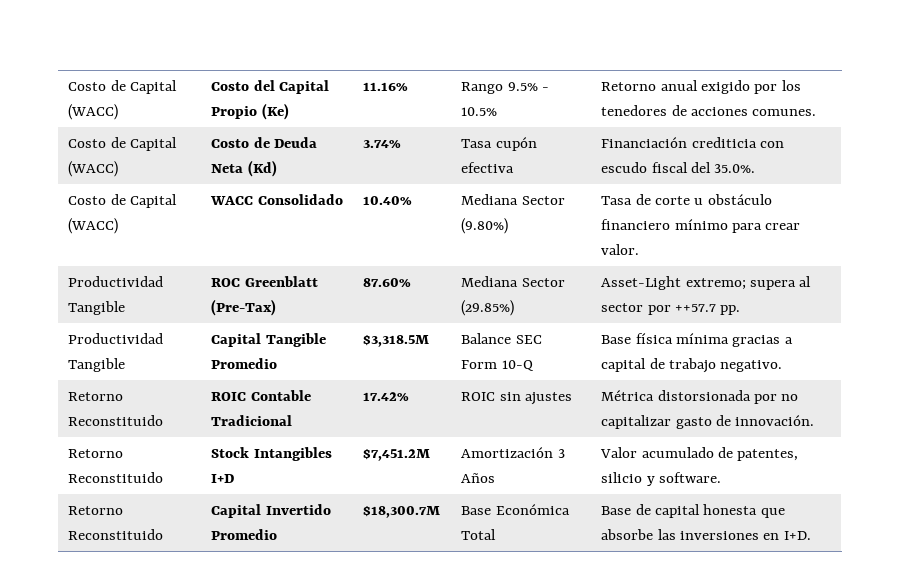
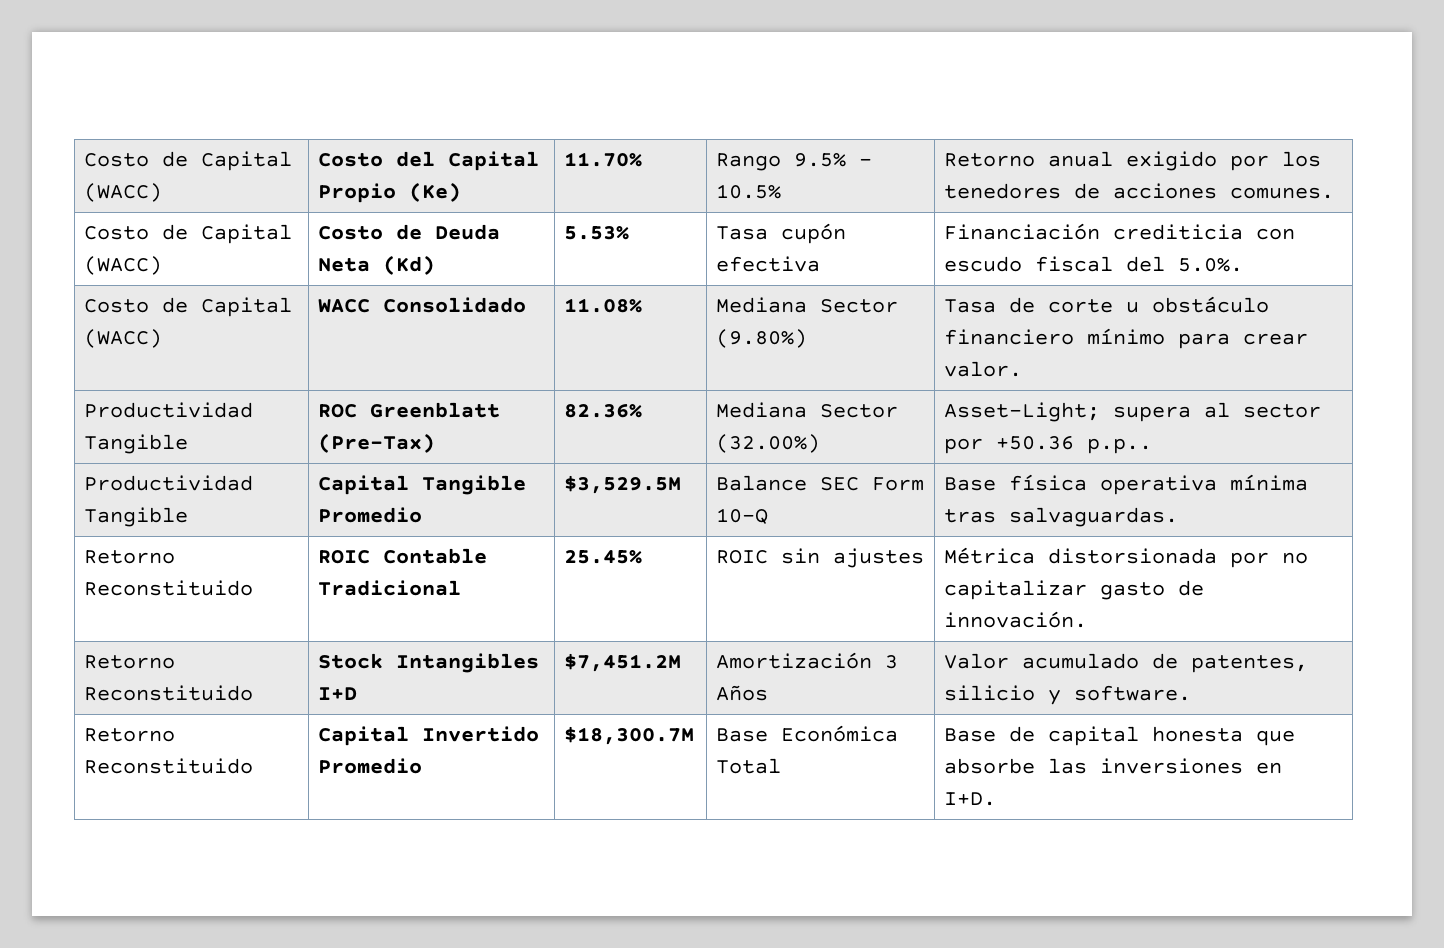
- Costo de Capital (WACC) | Costo del Capital Propio (Ke) | 11.16% | Rango 9.5% - 10.5% | Retorno anual exigido por los tenedores de acciones comunes.
+ Costo de Capital (WACC) | Costo del Capital Propio (Ke) | 11.70% | Rango 9.5% - 10.5% | Retorno anual exigido por los tenedores de acciones comunes.
- Costo de Capital (WACC) | Costo de Deuda Neta (Kd) | 3.74% | Tasa cupón efectiva | Financiación crediticia con escudo fiscal del 35.0%.
+ Costo de Capital (WACC) | Costo de Deuda Neta (Kd) | 5.53% | Tasa cupón efectiva | Financiación crediticia con escudo fiscal del 5.0%.
- Costo de Capital (WACC) | WACC Consolidado | 10.40% | Mediana Sector (9.80%) | Tasa de corte u obstáculo financiero mínimo para crear valor.
+ Costo de Capital (WACC) | WACC Consolidado | 11.08% | Mediana Sector (9.80%) | Tasa de corte u obstáculo financiero mínimo para crear valor.
- Productividad Tangible | ROC Greenblatt (Pre-Tax) | 87.60% | Mediana Sector (29.85%) | Asset-Light extremo; supera al sector por ++57.7 pp.
+ Productividad Tangible | ROC Greenblatt (Pre-Tax) | 82.36% | Mediana Sector (32.00%) | Asset-Light; supera al sector por +50.36 p.p..
- Productividad Tangible | Capital Tangible Promedio | $3,318.5M | Balance SEC Form 10-Q | Base física mínima gracias a capital de trabajo negativo.
+ Productividad Tangible | Capital Tangible Promedio | $3,529.5M | Balance SEC Form 10-Q | Base física operativa mínima tras salvaguardas.
- Retorno Reconstituido | ROIC Contable Tradicional | 17.42% | ROIC sin ajustes | Métrica distorsionada por no capitalizar gasto de innovación.
+ Retorno Reconstituido | ROIC Contable Tradicional | 25.45% | ROIC sin ajustes | Métrica distorsionada por no capitalizar gasto de innovación.

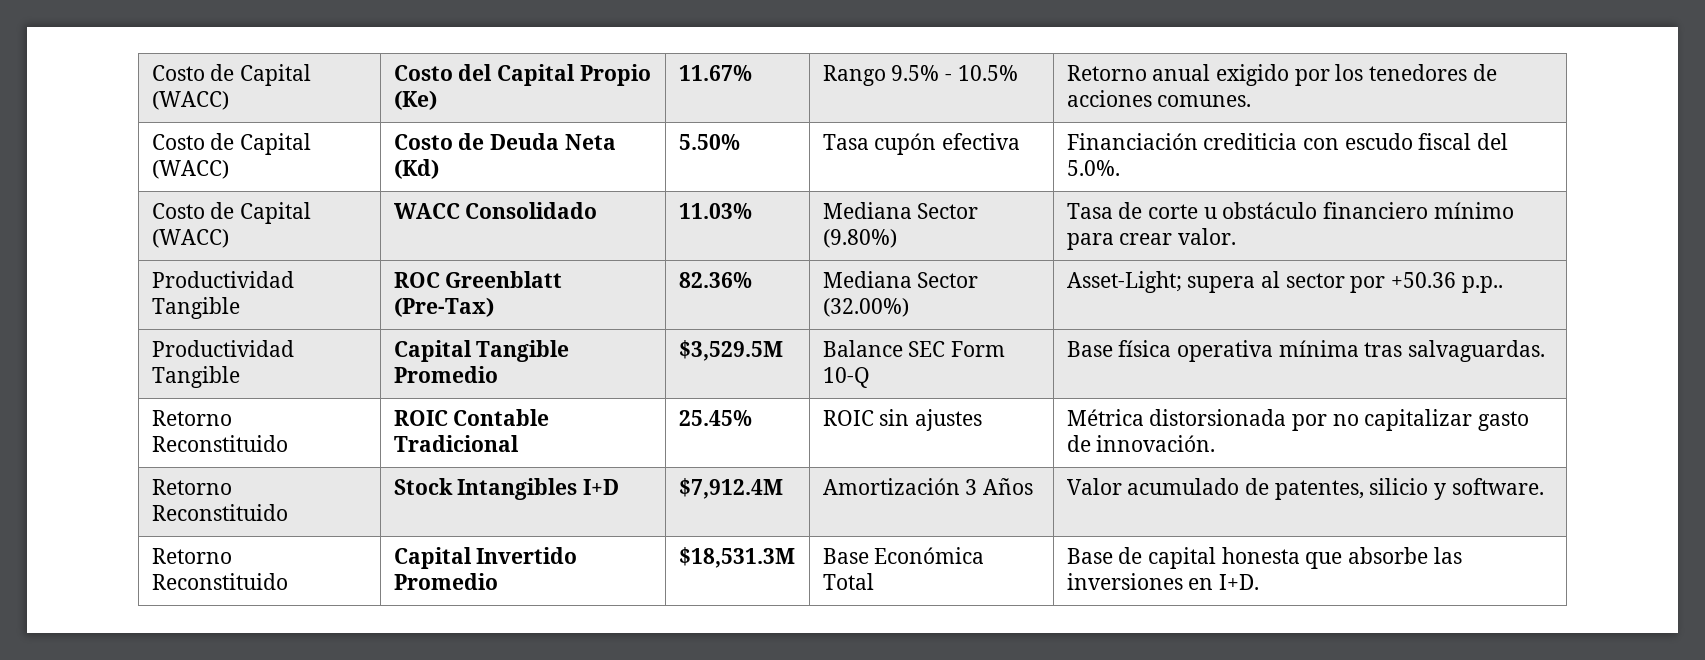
- Costo de Capital (WACC) | Costo del Capital Propio (Ke) | 11.70% | Rango 9.5% - 10.5% | Retorno anual exigido por los tenedores de acciones comunes.
+ Costo de Capital (WACC) | Costo del Capital Propio (Ke) | 11.67% | Rango 9.5% - 10.5% | Retorno anual exigido por los tenedores de acciones comunes.
- Costo de Capital (WACC) | Costo de Deuda Neta (Kd) | 5.53% | Tasa cupón efectiva | Financiación crediticia con escudo fiscal del 5.0%.
+ Costo de Capital (WACC) | Costo de Deuda Neta (Kd) | 5.50% | Tasa cupón efectiva | Financiación crediticia con escudo fiscal del 5.0%.
- Costo de Capital (WACC) | WACC Consolidado | 11.08% | Mediana Sector (9.80%) | Tasa de corte u obstáculo financiero mínimo para crear valor.
+ Costo de Capital (WACC) | WACC Consolidado | 11.03% | Mediana Sector (9.80%) | Tasa de corte u obstáculo financiero mínimo para crear valor.
- Retorno Reconstituido | Stock Intangibles I+D | $7,451.2M | Amortización 3 Años | Valor acumulado de patentes, silicio y software.
+ Retorno Reconstituido | Stock Intangibles I+D | $7,912.4M | Amortización 3 Años | Valor acumulado de patentes, silicio y software.
- Retorno Reconstituido | Capital Invertido Promedio | $18,300.7M | Base Económica Total | Base de capital honesta que absorbe las inversiones en I+D.
+ Retorno Reconstituido | Capital Invertido Promedio | $18,531.3M | Base Económica Total | Base de capital honesta que absorbe las inversiones en I+D.

